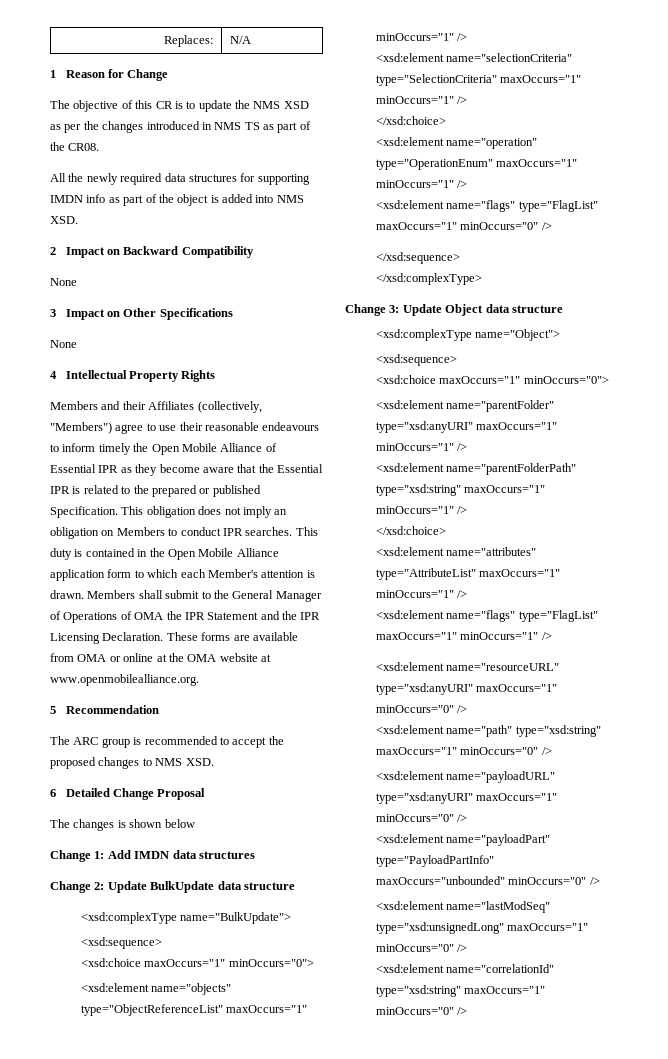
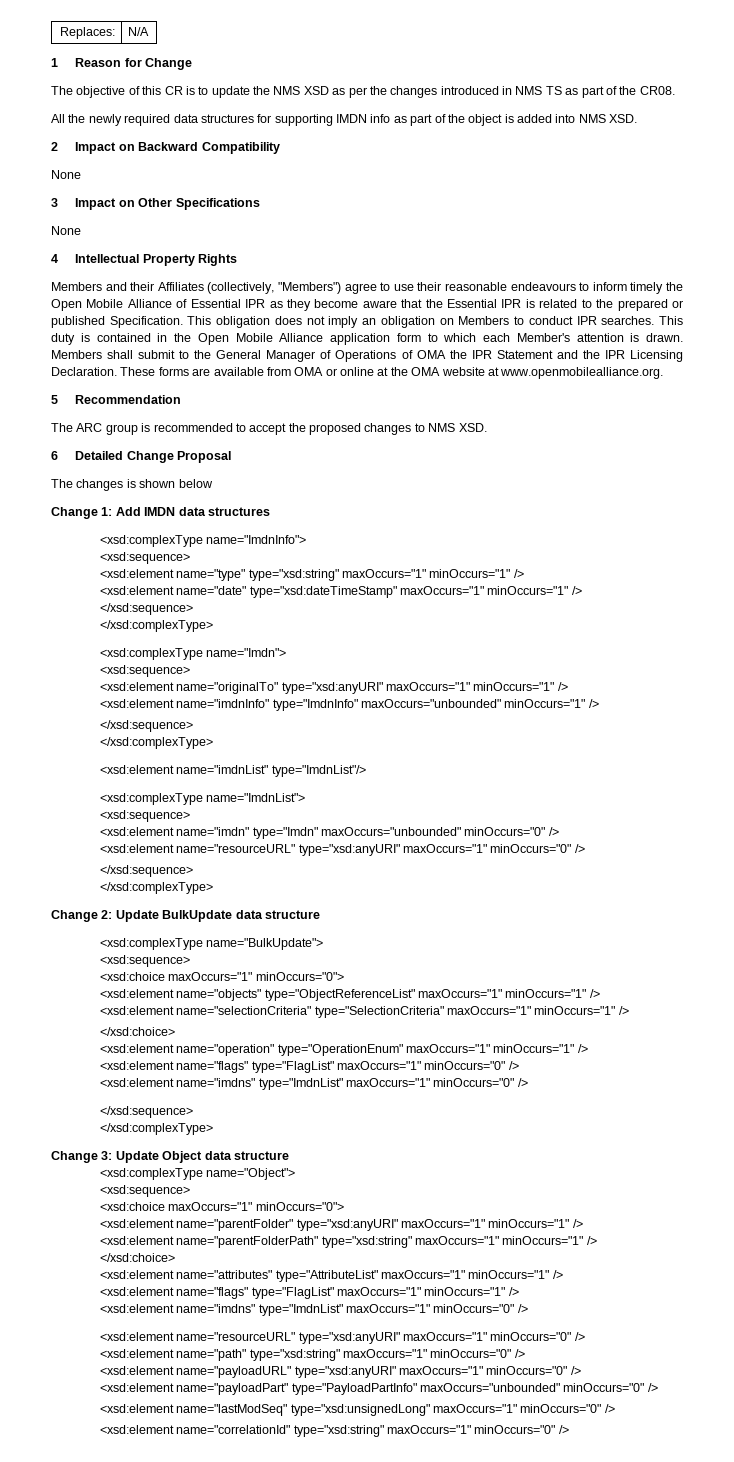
+ <xsd:complexType name="ImdnInfo">
+ <xsd:sequence>
+ <xsd:element name="type" type="xsd:string" maxOccurs="1" minOccurs="1" />
+ <xsd:element name="date" type="xsd:dateTimeStamp" maxOccurs="1" minOccurs="1" />
+ </xsd:sequence>
+ </xsd:complexType>
+ <xsd:complexType name="Imdn">
+ <xsd:sequence>
+ <xsd:element name="originalTo" type="xsd:anyURI" maxOccurs="1" minOccurs="1" />
+ <xsd:element name="imdnInfo" type="ImdnInfo" maxOccurs="unbounded" minOccurs="1" />
+ </xsd:sequence>
+ </xsd:complexType>
+ <xsd:element name="imdnList" type="ImdnList"/>
+ <xsd:complexType name="ImdnList">
+ <xsd:sequence>
+ <xsd:element name="imdn" type="Imdn" maxOccurs="unbounded" minOccurs="0" />
+ <xsd:element name="resourceURL" type="xsd:anyURI" maxOccurs="1" minOccurs="0" />
+ </xsd:sequence>
+ </xsd:complexType>
  <xsd:element name="flags" type="FlagList" maxOccurs="1" minOccurs="0" />
+ <xsd:element name="imdns" type="ImdnList" maxOccurs="1" minOccurs="0" />
  <xsd:element name="flags" type="FlagList" maxOccurs="1" minOccurs="1" />
+ <xsd:element name="imdns" type="ImdnList" maxOccurs="1" minOccurs="0" />

